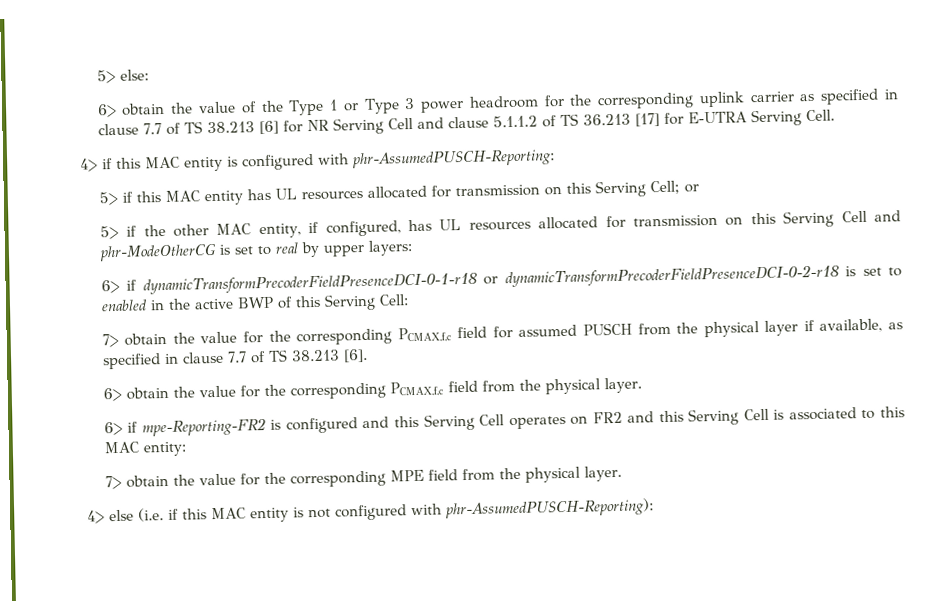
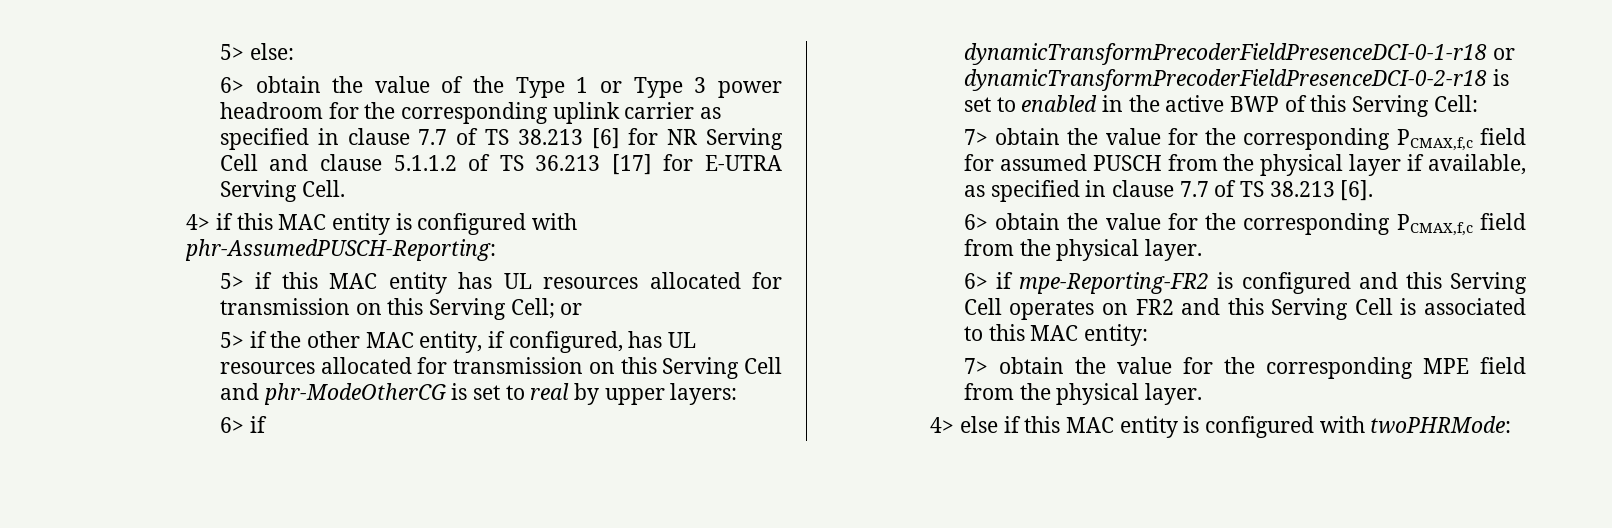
- 4> else (i.e. if this MAC entity is not configured with phr-AssumedPUSCH-Reporting):
+ 4> else if this MAC entity is configured with twoPHRMode:

